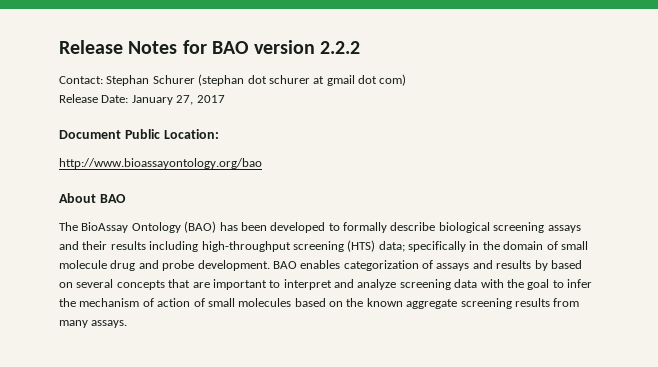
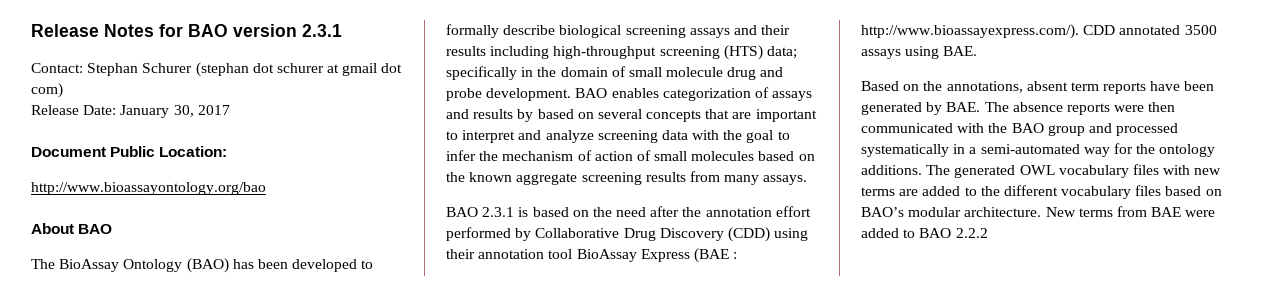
- Release Notes for BAO version 2.2.2
+ Release Notes for BAO version 2.3.1
- Release Date: January 27, 2017
+ Release Date: January 30, 2017
+ BAO 2.3.1 is based on the need after the annotation effort performed by Collaborative Drug Discovery (CDD) using their annotation tool BioAssay Express (BAE : http://www.bioassayexpress.com/). CDD annotated 3500 assays using BAE.
+ Based on the annotations, absent term reports have been generated by BAE. The absence reports were then communicated with the BAO group and processed systematically in a semi-automated way for the ontology additions. The generated OWL vocabulary files with new terms are added to the different vocabulary files based on BAO’s modular architecture. New terms from BAE were added to BAO 2.2.2

